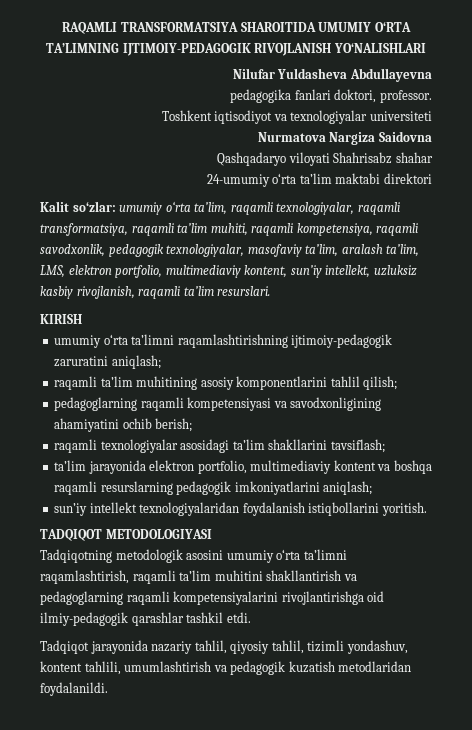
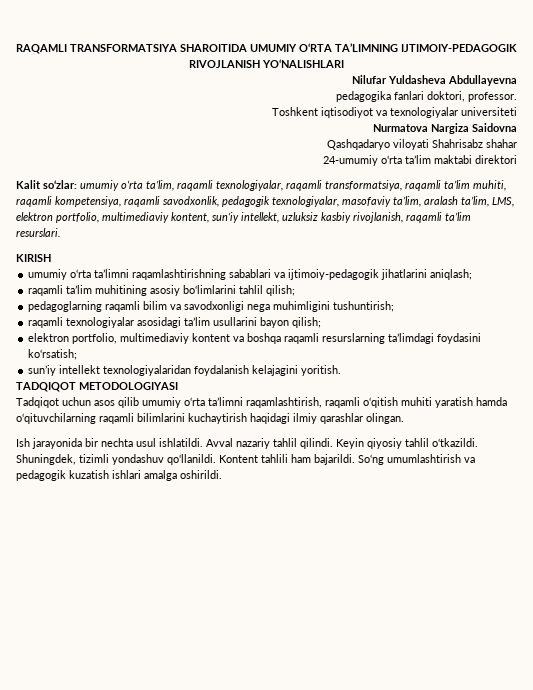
- umumiy o‘rta ta’limni raqamlashtirishning ijtimoiy-pedagogik zaruratini aniqlash;
+ umumiy o‘rta ta’limni raqamlashtirishning sabablari va ijtimoiy-pedagogik jihatlarini aniqlash;
- raqamli ta’lim muhitining asosiy komponentlarini tahlil qilish;
+ raqamli ta’lim muhitining asosiy bo‘limlarini tahlil qilish;
- pedagoglarning raqamli kompetensiyasi va savodxonligining ahamiyatini ochib berish;
+ pedagoglarning raqamli bilim va savodxonligi nega muhimligini tushuntirish;
- raqamli texnologiyalar asosidagi ta’lim shakllarini tavsiflash;
- ta’lim jarayonida elektron portfolio, multimediaviy kontent va boshqa raqamli resurslarning pedagogik imkoniyatlarini aniqlash;
+ raqamli texnologiyalar asosidagi ta’lim usullarini bayon qilish;
+ elektron portfolio, multimediaviy kontent va boshqa raqamli resurslarning ta’limdagi foydasini ko‘rsatish;
- sun’iy intellekt texnologiyalaridan foydalanish istiqbollarini yoritish.
+ sun’iy intellekt texnologiyalaridan foydalanish kelajagini yoritish.
- Tadqiqotning metodologik asosini umumiy o‘rta ta’limni raqamlashtirish, raqamli ta’lim muhitini shakllantirish va pedagoglarning raqamli kompetensiyalarini rivojlantirishga oid ilmiy-pedagogik qarashlar tashkil etdi.
- Tadqiqot jarayonida nazariy tahlil, qiyosiy tahlil, tizimli yondashuv, kontent tahlili, umumlashtirish va pedagogik kuzatish metodlaridan foydalanildi.
+ Tadqiqot uchun asos qilib umumiy o‘rta ta’limni raqamlashtirish, raqamli o‘qitish muhiti yaratish hamda o‘qituvchilarning raqamli bilimlarini kuchaytirish haqidagi ilmiy qarashlar olingan.
+ Ish jarayonida bir nechta usul ishlatildi. Avval nazariy tahlil qilindi. Keyin qiyosiy tahlil o‘tkazildi. Shuningdek, tizimli yondashuv qo‘llanildi. Kontent tahlili ham bajarildi. So‘ng umumlashtirish va pedagogik kuzatish ishlari amalga oshirildi.

